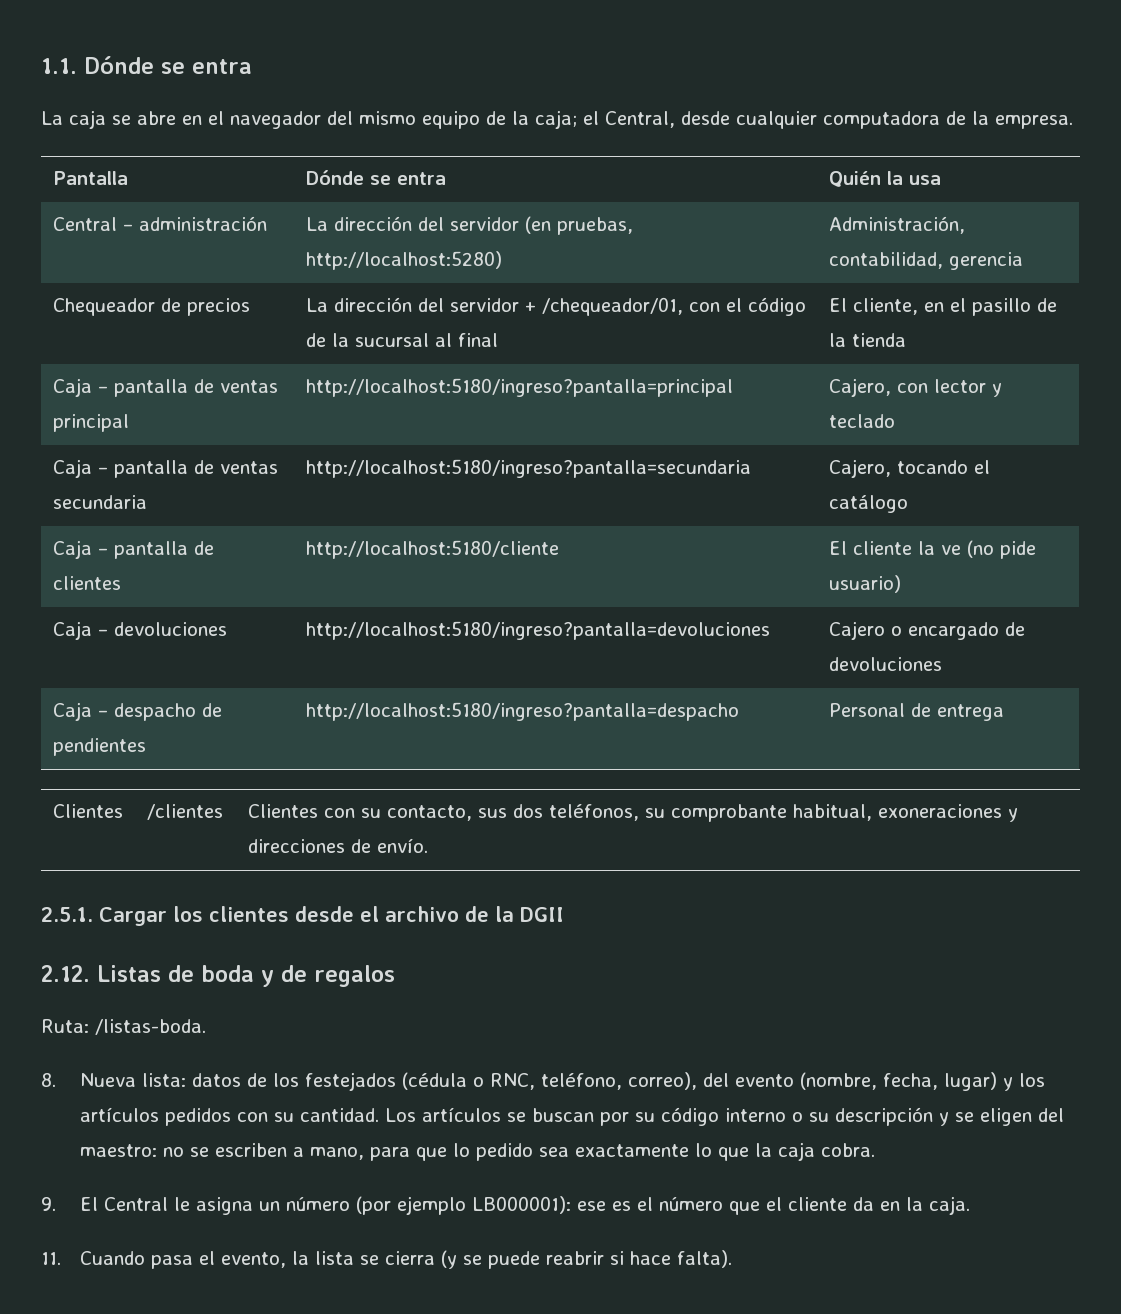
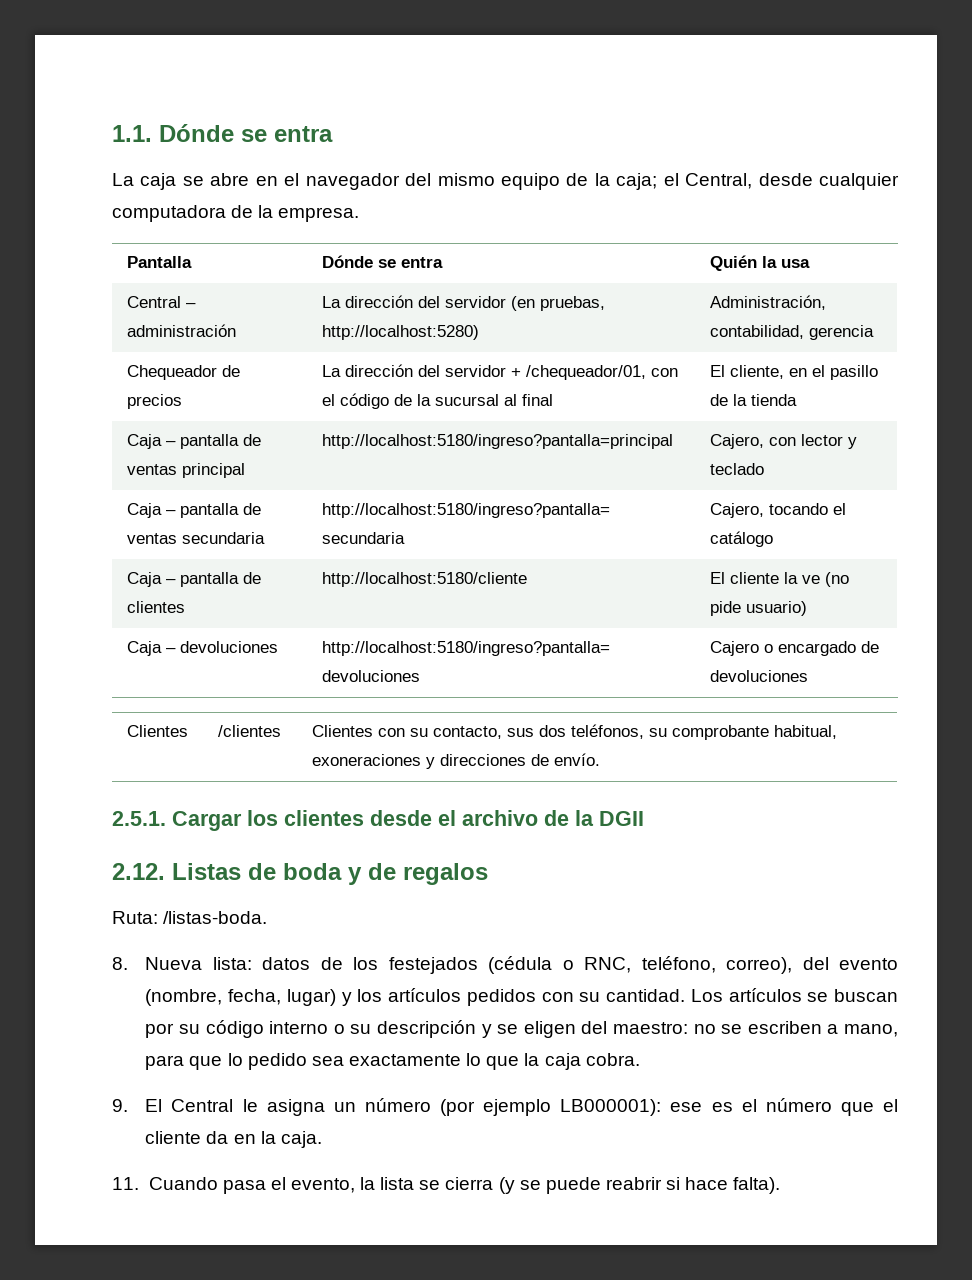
- Caja – despacho de pendientes | http://localhost:5180/ingreso?pantalla=despacho | Personal de entrega

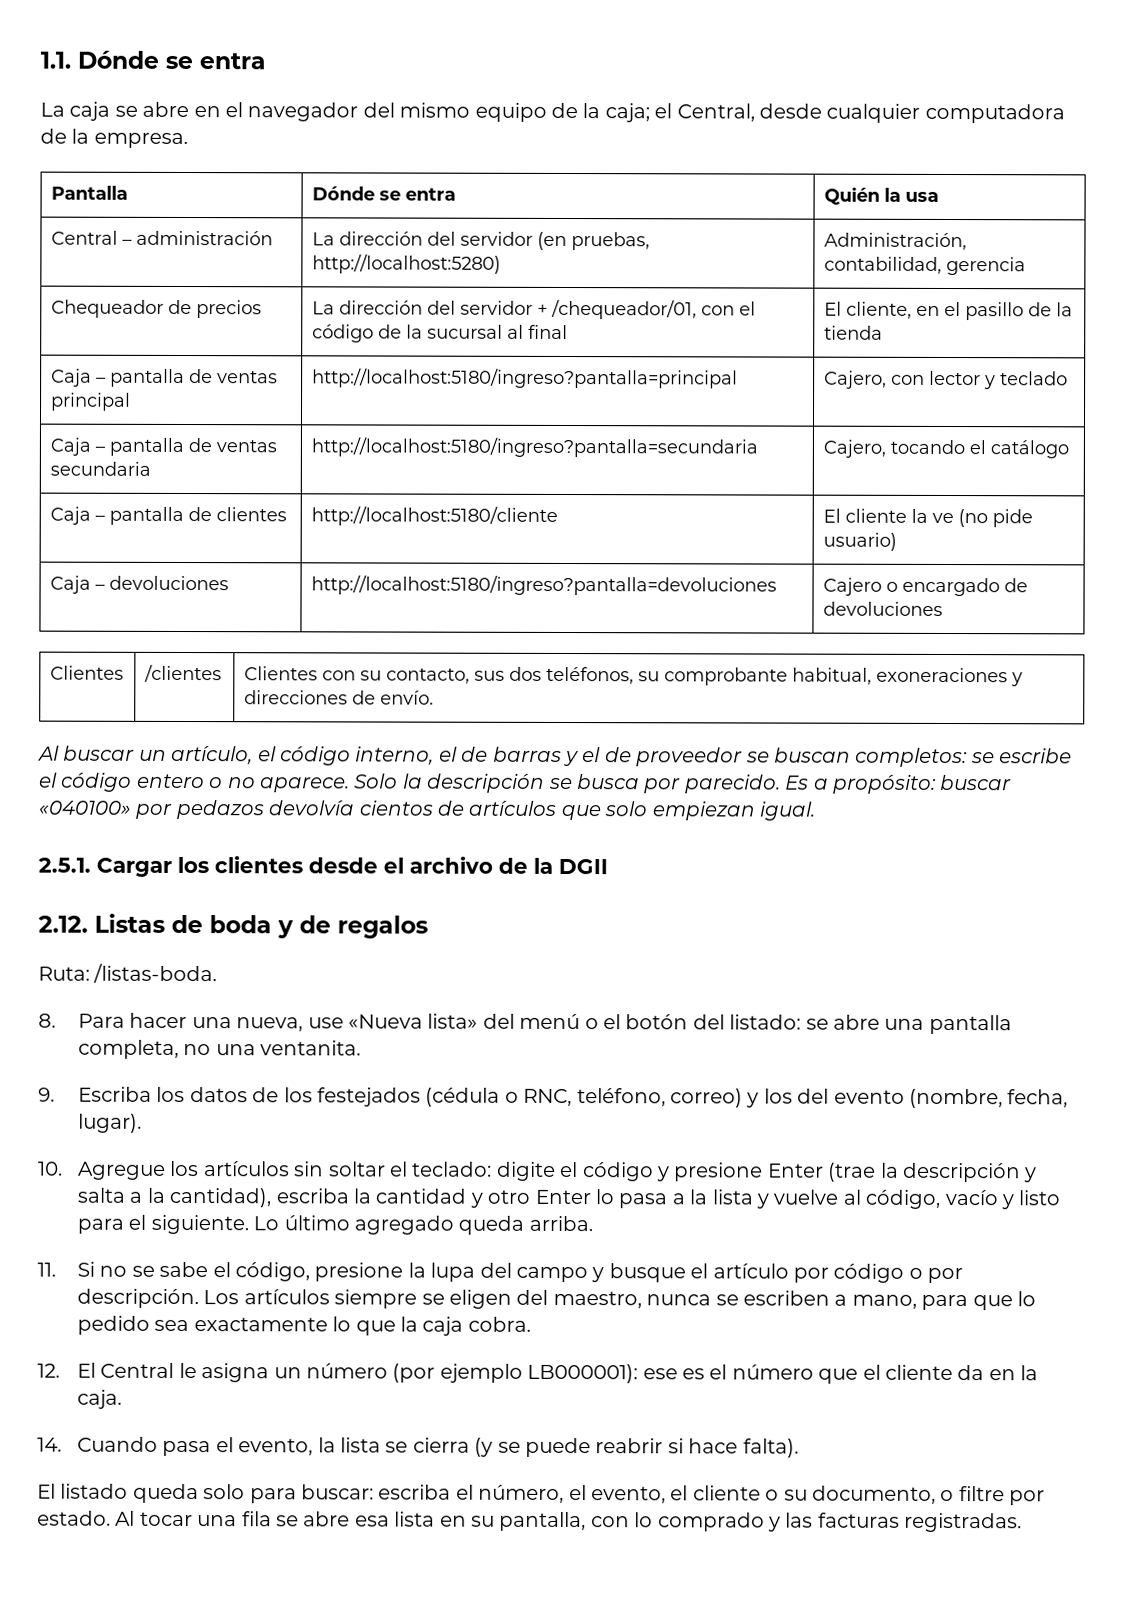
+ Al buscar un artículo, el código interno, el de barras y el de proveedor se buscan completos: se escribe el código entero o no aparece. Solo la descripción se busca por parecido. Es a propósito: buscar «040100» por pedazos devolvía cientos de artículos que solo empiezan igual.
- 8. Nueva lista: datos de los festejados (cédula o RNC, teléfono, correo), del evento (nombre, fecha, lugar) y los artículos pedidos con su cantidad. Los artículos se buscan por su código interno o su descripción y se eligen del maestro: no se escriben a mano, para que lo pedido sea exactamente lo que la caja cobra.
+ 8. Para hacer una nueva, use «Nueva lista» del menú o el botón del listado: se abre una pantalla completa, no una ventanita.
+ 9. Escriba los datos de los festejados (cédula o RNC, teléfono, correo) y los del evento (nombre, fecha, lugar).
+ 10. Agregue los artículos sin soltar el teclado: digite el código y presione Enter (trae la descripción y salta a la cantidad), escriba la cantidad y otro Enter lo pasa a la lista y vuelve al código, vacío y listo para el siguiente. Lo último agregado queda arriba.
+ 11. Si no se sabe el código, presione la lupa del campo y busque el artículo por código o por descripción. Los artículos siempre se eligen del maestro, nunca se escriben a mano, para que lo pedido sea exactamente lo que la caja cobra.
- 9. El Central le asigna un número (por ejemplo LB000001): ese es el número que el cliente da en la caja.
+ 12. El Central le asigna un número (por ejemplo LB000001): ese es el número que el cliente da en la caja.
- 11. Cuando pasa el evento, la lista se cierra (y se puede reabrir si hace falta).
+ 14. Cuando pasa el evento, la lista se cierra (y se puede reabrir si hace falta).
+ El listado queda solo para buscar: escriba el número, el evento, el cliente o su documento, o filtre por estado. Al tocar una fila se abre esa lista en su pantalla, con lo comprado y las facturas registradas.

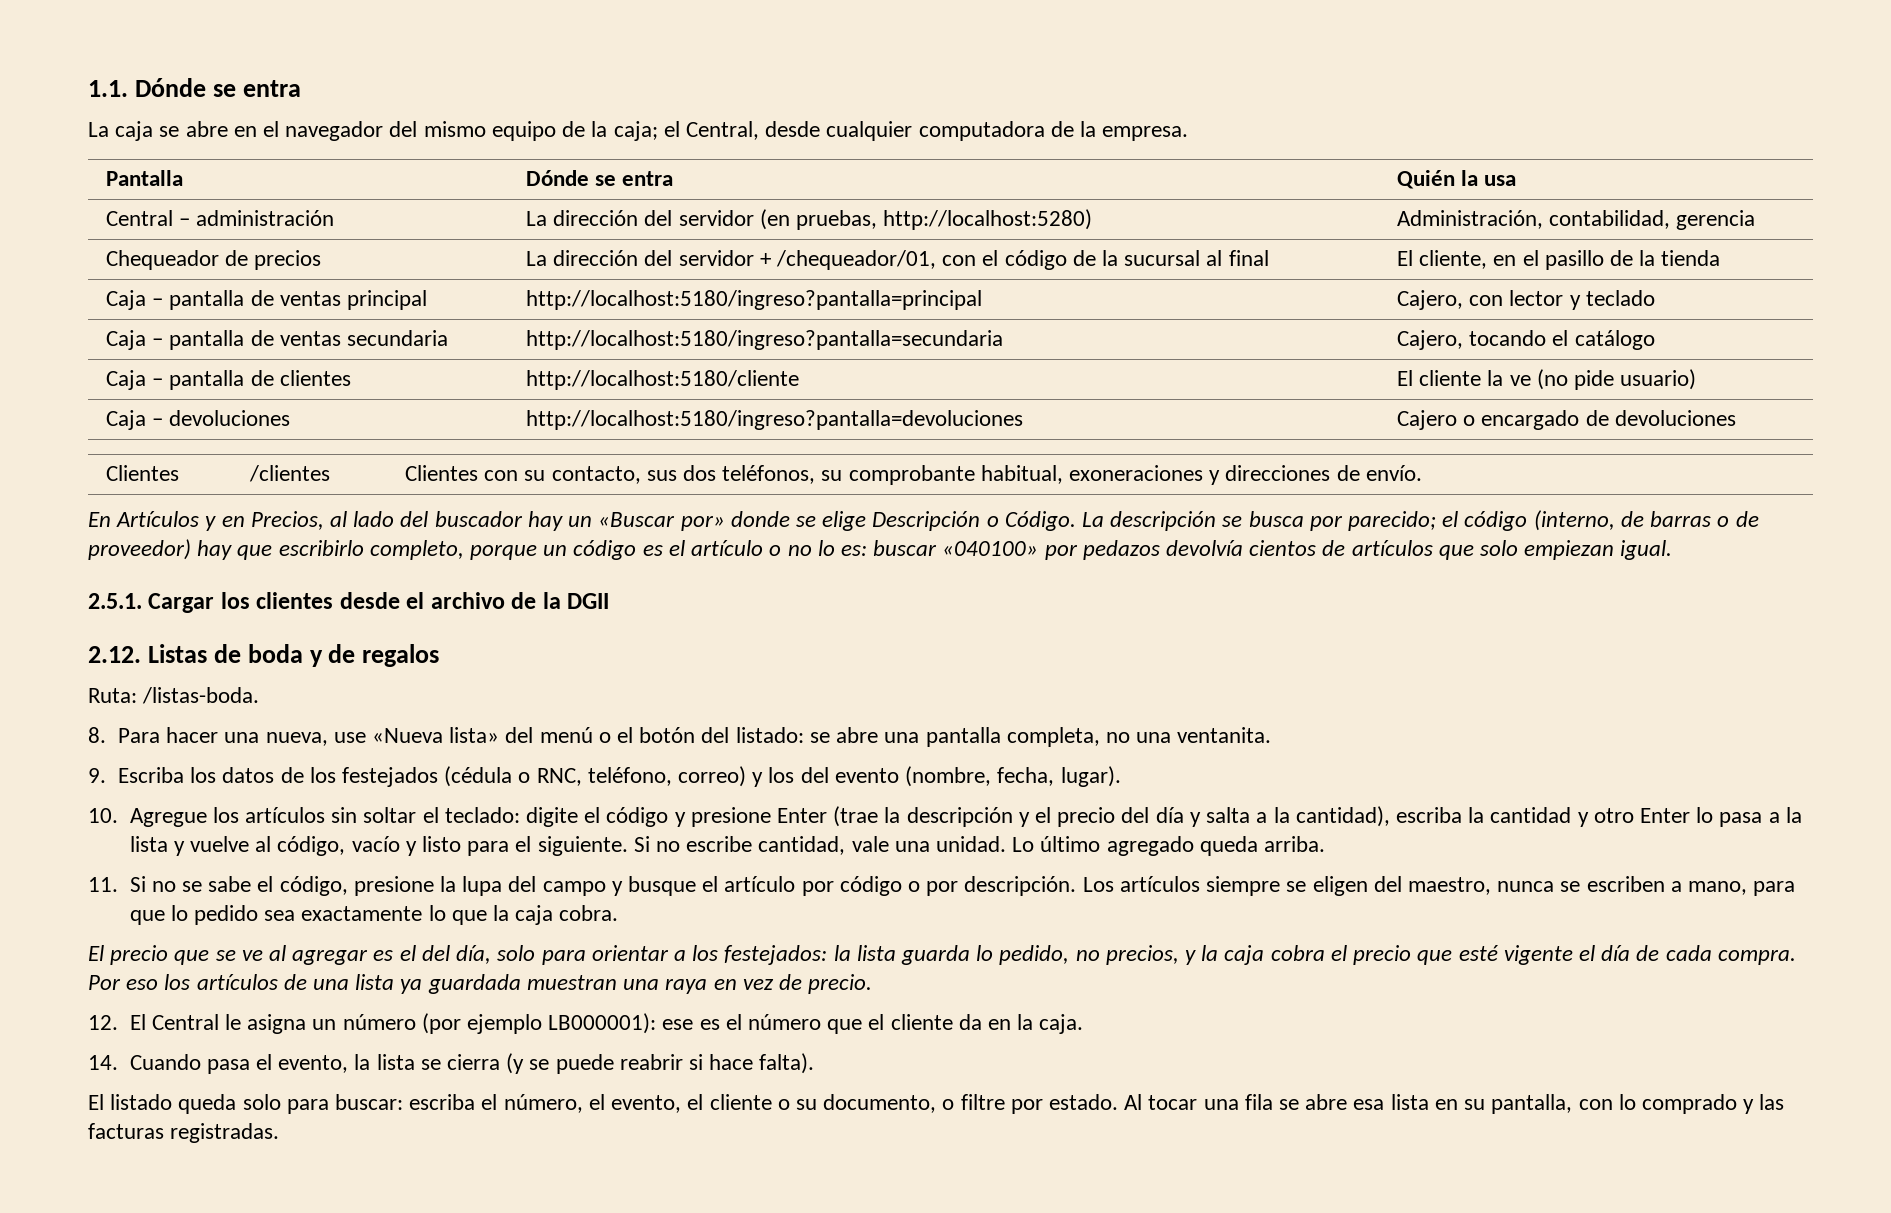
- Al buscar un artículo, el código interno, el de barras y el de proveedor se buscan completos: se escribe el código entero o no aparece. Solo la descripción se busca por parecido. Es a propósito: buscar «040100» por pedazos devolvía cientos de artículos que solo empiezan igual.
+ En Artículos y en Precios, al lado del buscador hay un «Buscar por» donde se elige Descripción o Código. La descripción se busca por parecido; el código (interno, de barras o de proveedor) hay que escribirlo completo, porque un código es el artículo o no lo es: buscar «040100» por pedazos devolvía cientos de artículos que solo empiezan igual.
- 10. Agregue los artículos sin soltar el teclado: digite el código y presione Enter (trae la descripción y salta a la cantidad), escriba la cantidad y otro Enter lo pasa a la lista y vuelve al código, vacío y listo para el siguiente.
+ 10. Agregue los artículos sin soltar el teclado: digite el código y presione Enter (trae la descripción y el precio del día y salta a la cantidad), escriba la cantidad y otro Enter lo pasa a la lista y vuelve al código, vacío y listo para el siguiente.
+ Si no escribe cantidad, vale una unidad.
+ El precio que se ve al agregar es el del día, solo para orientar a los festejados: la lista guarda lo pedido, no precios, y la caja cobra el precio que esté vigente el día de cada compra. Por eso los artículos de una lista ya guardada muestran una raya en vez de precio.

